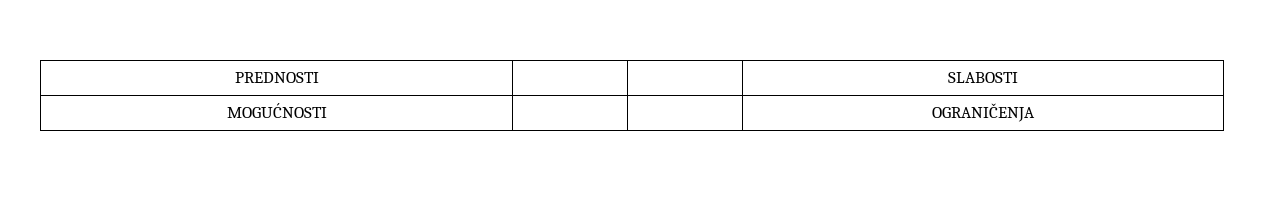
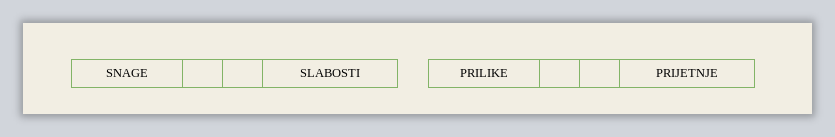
- PREDNOSTI | | | SLABOSTI
+ SNAGE | | | SLABOSTI
- MOGUĆNOSTI | | | OGRANIČENJA
+ PRILIKE | | | PRIJETNJE

